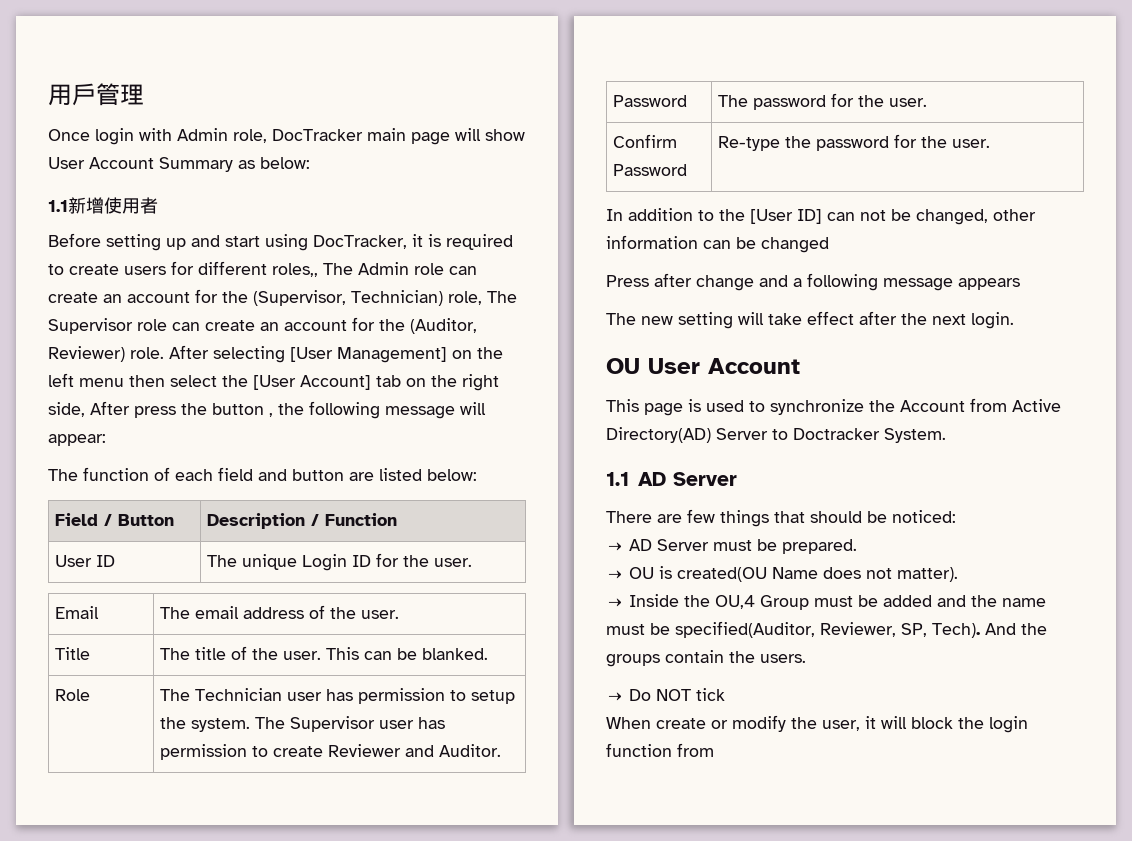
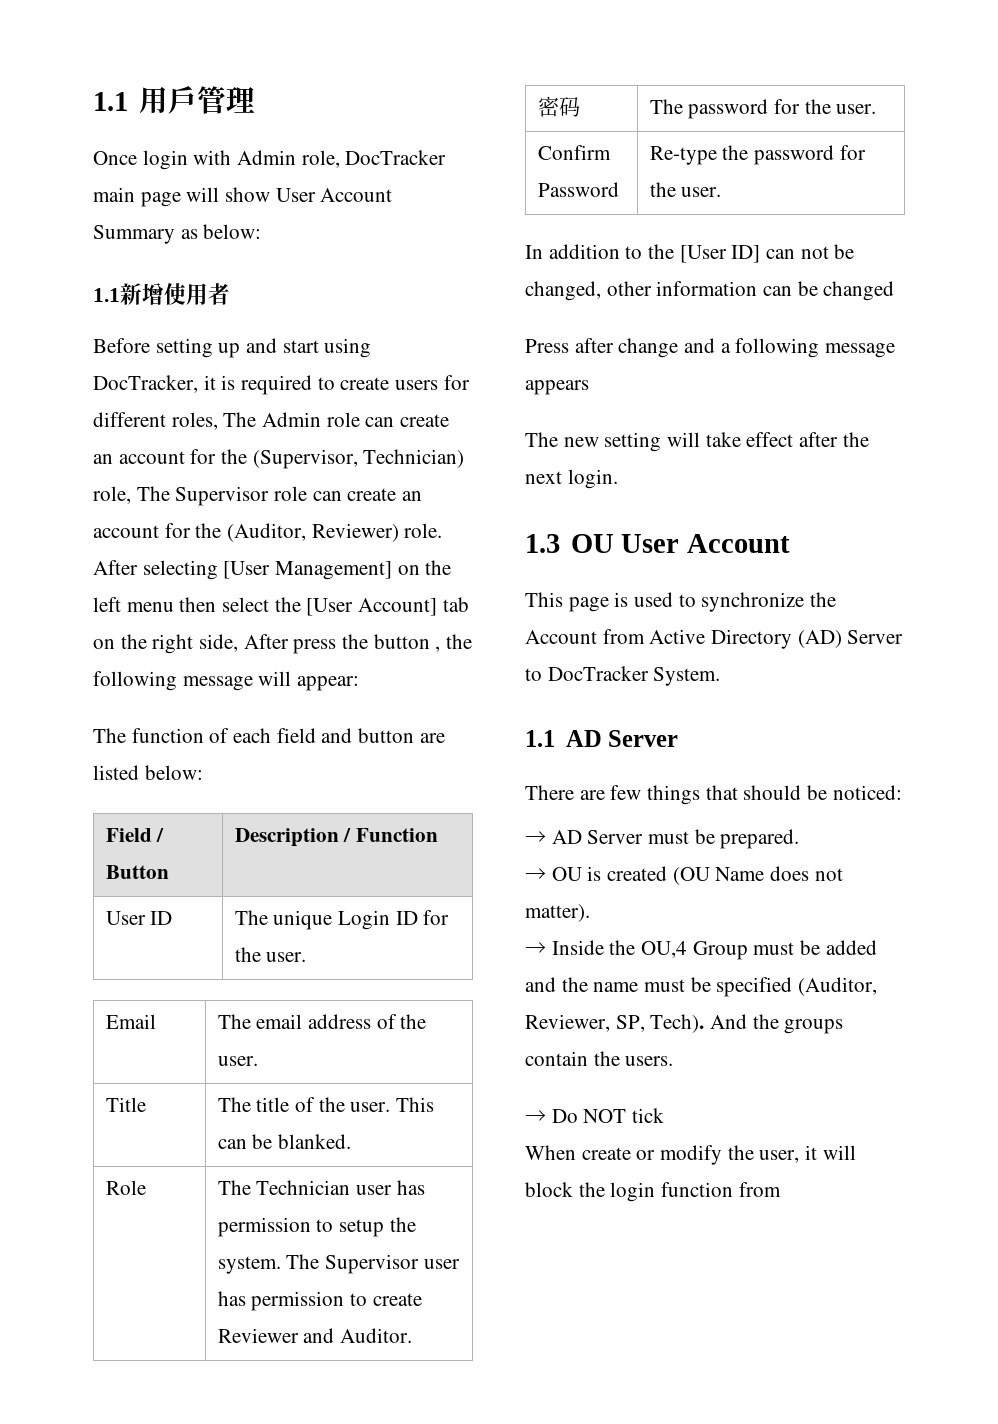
- 用戶管理
+ 1.1用戶管理
- Before setting up and start using DocTracker, it is required to create users for different roles,, The Admin role can create an account for the (Supervisor, Technician) role, The Supervisor role can create an account for the (Auditor, Reviewer) role.
+ Before setting up and start using DocTracker, it is required to create users for different roles, The Admin role can create an account for the (Supervisor, Technician) role, The Supervisor role can create an account for the (Auditor, Reviewer) role.
- Password | The password for the user.
+ 密码 | The password for the user.
- OU User Account
+ 1.3 OU User Account
- This page is used to synchronize the Account from Active Directory(AD) Server to Doctracker System.
+ This page is used to synchronize the Account from Active Directory (AD) Server to DocTracker System.
- → OU is created(OU Name does not matter).
+ → OU is created (OU Name does not matter).
- → Inside the OU,4 Group must be added and the name must be specified(Auditor, Reviewer, SP, Tech).
+ → Inside the OU,4 Group must be added and the name must be specified (Auditor, Reviewer, SP, Tech).

